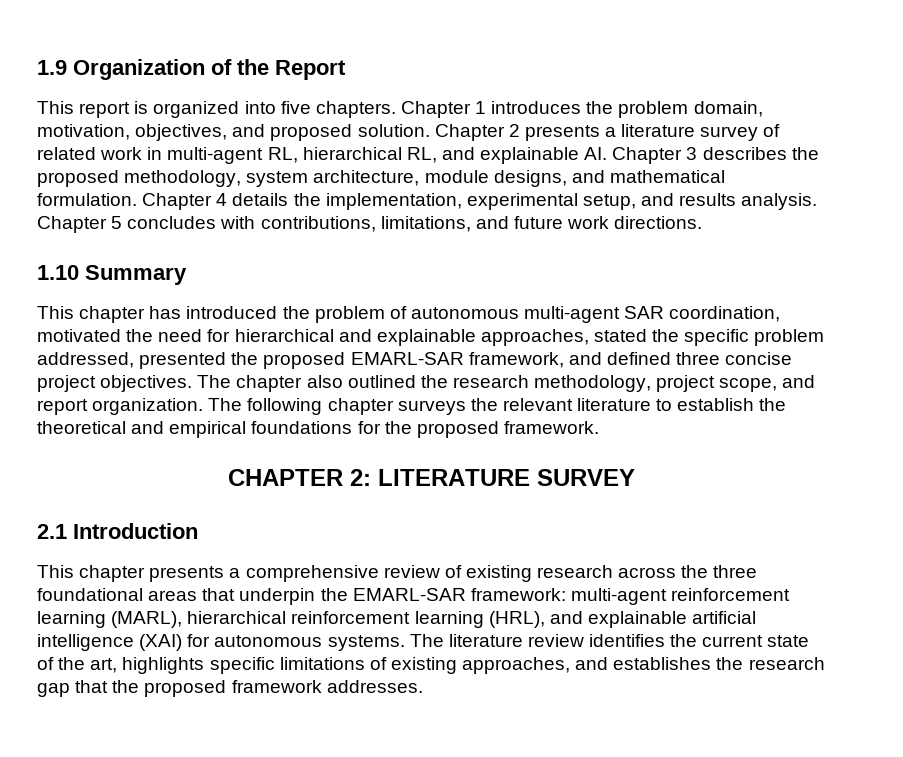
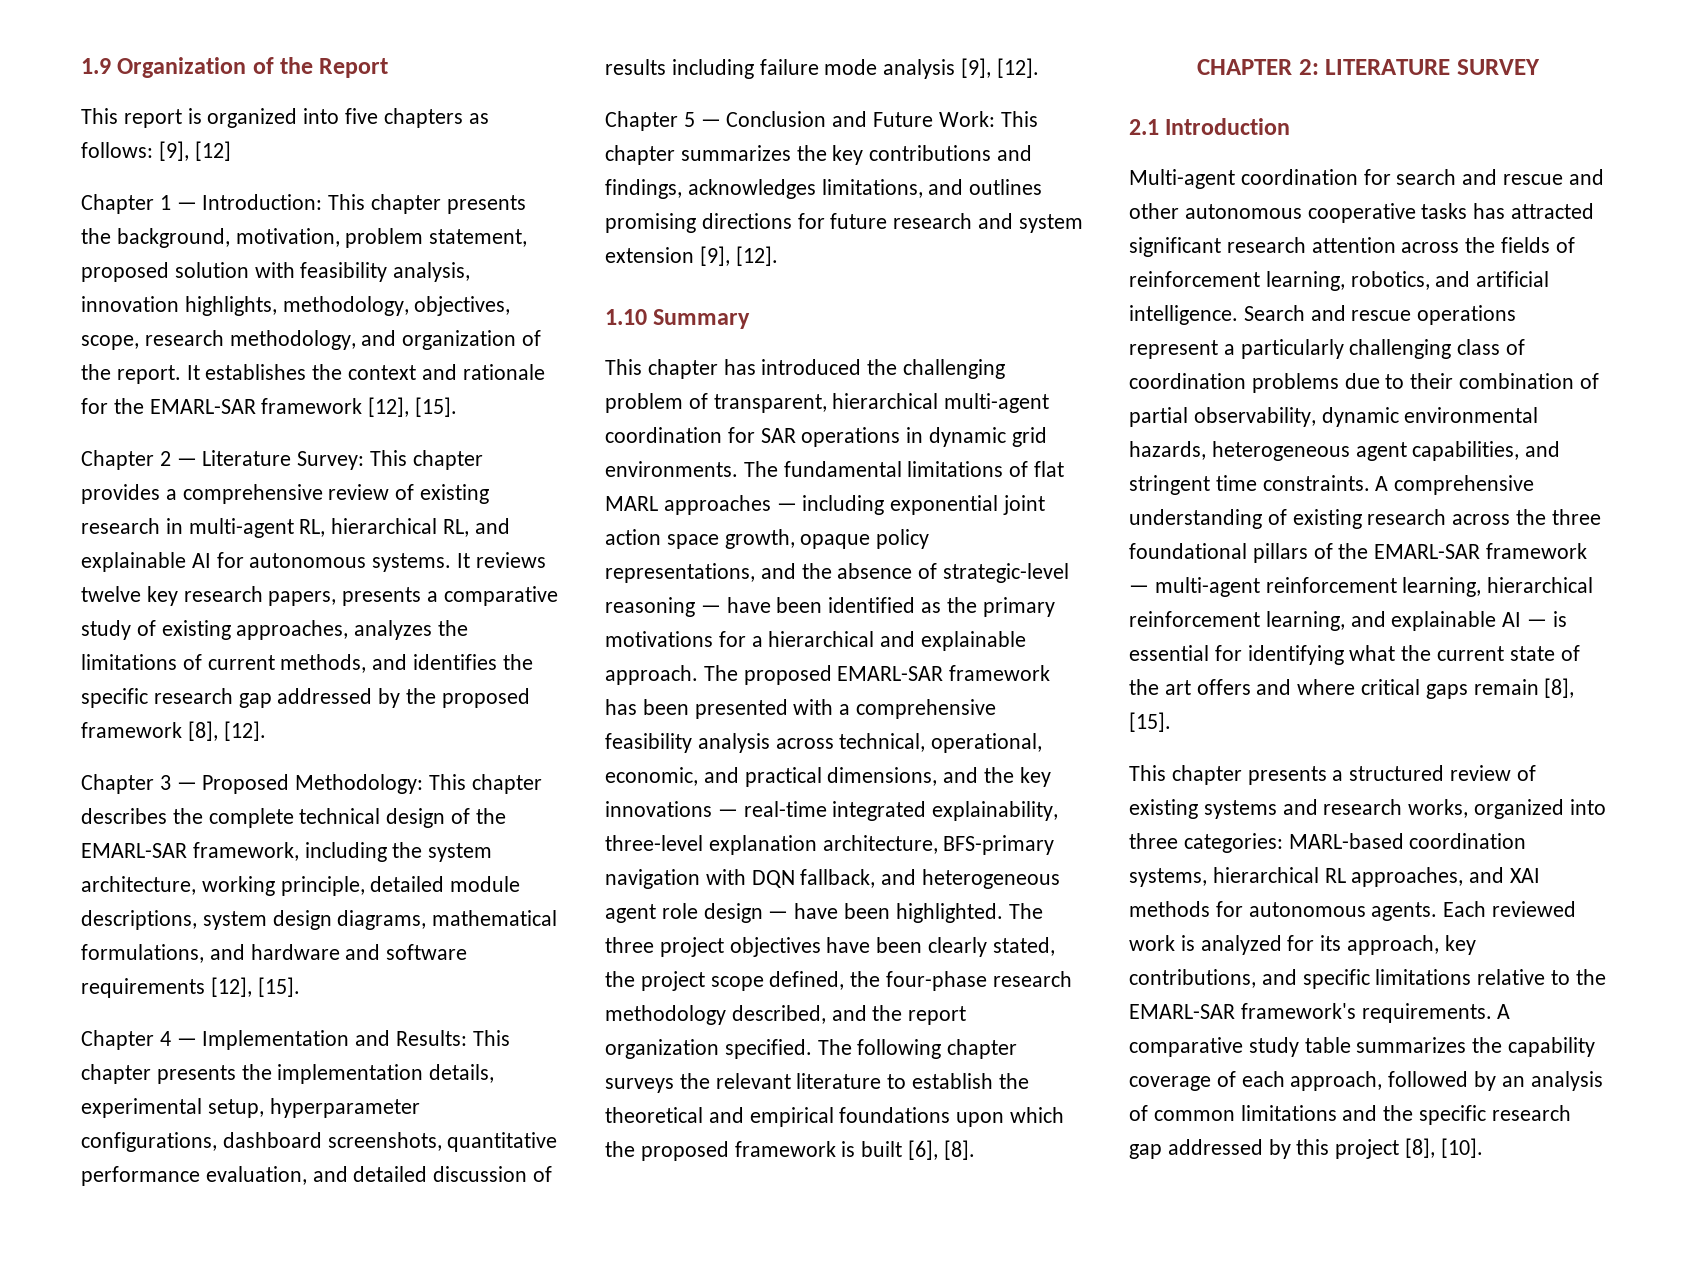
- This report is organized into five chapters. Chapter 1 introduces the problem domain, motivation, objectives, and proposed solution. Chapter 2 presents a literature survey of related work in multi-agent RL, hierarchical RL, and explainable AI. Chapter 3 describes the proposed methodology, system architecture, module designs, and mathematical formulation. Chapter 4 details the implementation, experimental setup, and results analysis. Chapter 5 concludes with contributions, limitations, and future work directions.
+ This report is organized into five chapters as follows: [9], [12]
+ Chapter 1 — Introduction: This chapter presents the background, motivation, problem statement, proposed solution with feasibility analysis, innovation highlights, methodology, objectives, scope, research methodology, and organization of the report. It establishes the context and rationale for the EMARL-SAR framework [12], [15].
+ Chapter 2 — Literature Survey: This chapter provides a comprehensive review of existing research in multi-agent RL, hierarchical RL, and explainable AI for autonomous systems. It reviews twelve key research papers, presents a comparative study of existing approaches, analyzes the limitations of current methods, and identifies the specific research gap addressed by the proposed framework [8], [12].
+ Chapter 3 — Proposed Methodology: This chapter describes the complete technical design of the EMARL-SAR framework, including the system architecture, working principle, detailed module descriptions, system design diagrams, mathematical formulations, and hardware and software requirements [12], [15].
+ Chapter 4 — Implementation and Results: This chapter presents the implementation details, experimental setup, hyperparameter configurations, dashboard screenshots, quantitative performance evaluation, and detailed discussion of results including failure mode analysis [9], [12].
+ Chapter 5 — Conclusion and Future Work: This chapter summarizes the key contributions and findings, acknowledges limitations, and outlines promising directions for future research and system extension [9], [12].
- This chapter has introduced the problem of autonomous multi-agent SAR coordination, motivated the need for hierarchical and explainable approaches, stated the specific problem addressed, presented the proposed EMARL-SAR framework, and defined three concise project objectives. The chapter also outlined the research methodology, project scope, and report organization.
+ This chapter has introduced the challenging problem of transparent, hierarchical multi-agent coordination for SAR operations in dynamic grid environments. The fundamental limitations of flat MARL approaches — including exponential joint action space growth, opaque policy representations, and the absence of strategic-level reasoning — have been identified as the primary motivations for a hierarchical and explainable approach. The proposed EMARL-SAR framework has been presented with a comprehensive feasibility analysis across technical, operational, economic, and practical dimensions, and the key innovations — real-time integrated explainability, three-level explanation architecture, BFS-primary navigation with DQN fallback, and heterogeneous agent role design — have been highlighted. The three project objectives have been clearly stated, the project scope defined, the four-phase research methodology described, and the report organization specified.
- The following chapter surveys the relevant literature to establish the theoretical and empirical foundations for the proposed framework.
+ The following chapter surveys the relevant literature to establish the theoretical and empirical foundations upon which the proposed framework is built [6], [8].
- This chapter presents a comprehensive review of existing research across the three foundational areas that underpin the EMARL-SAR framework: multi-agent reinforcement learning (MARL), hierarchical reinforcement learning (HRL), and explainable artificial intelligence (XAI) for autonomous systems. The literature review identifies the current state of the art, highlights specific limitations of existing approaches, and establishes the research gap that the proposed framework addresses.
+ Multi-agent coordination for search and rescue and other autonomous cooperative tasks has attracted significant research attention across the fields of reinforcement learning, robotics, and artificial intelligence. Search and rescue operations represent a particularly challenging class of coordination problems due to their combination of partial observability, dynamic environmental hazards, heterogeneous agent capabilities, and stringent time constraints. A comprehensive understanding of existing research across the three foundational pillars of the EMARL-SAR framework — multi-agent reinforcement learning, hierarchical reinforcement learning, and explainable AI — is essential for identifying what the current state of the art offers and where critical gaps remain [8], [15].
+ This chapter presents a structured review of existing systems and research works, organized into three categories: MARL-based coordination systems, hierarchical RL approaches, and XAI methods for autonomous agents. Each reviewed work is analyzed for its approach, key contributions, and specific limitations relative to the EMARL-SAR framework's requirements. A comparative study table summarizes the capability coverage of each approach, followed by an analysis of common limitations and the specific research gap addressed by this project [8], [10].

